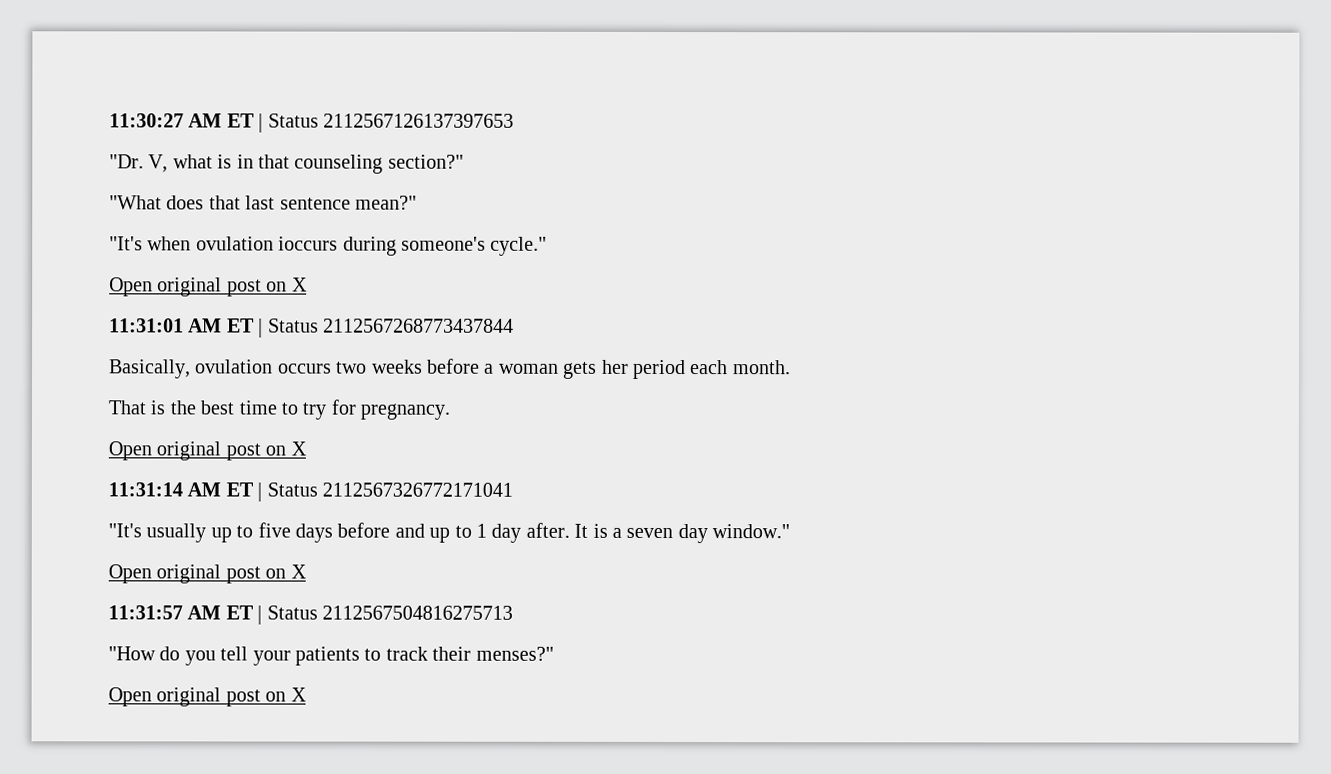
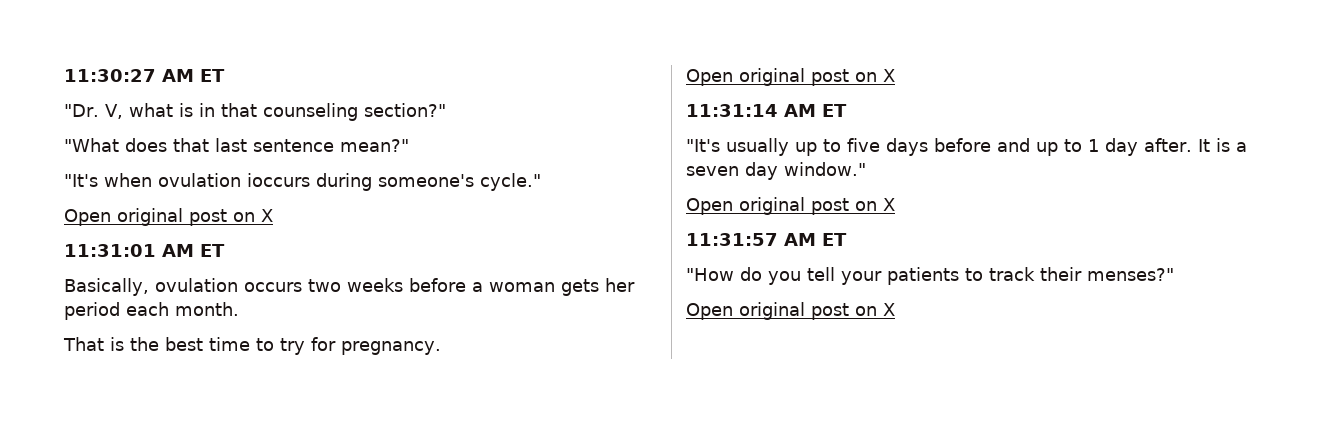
- 11:30:27 AM ET | Status 2112567126137397653
+ 11:30:27 AM ET
- 11:31:01 AM ET | Status 2112567268773437844
+ 11:31:01 AM ET
- 11:31:14 AM ET | Status 2112567326772171041
+ 11:31:14 AM ET
- 11:31:57 AM ET | Status 2112567504816275713
+ 11:31:57 AM ET

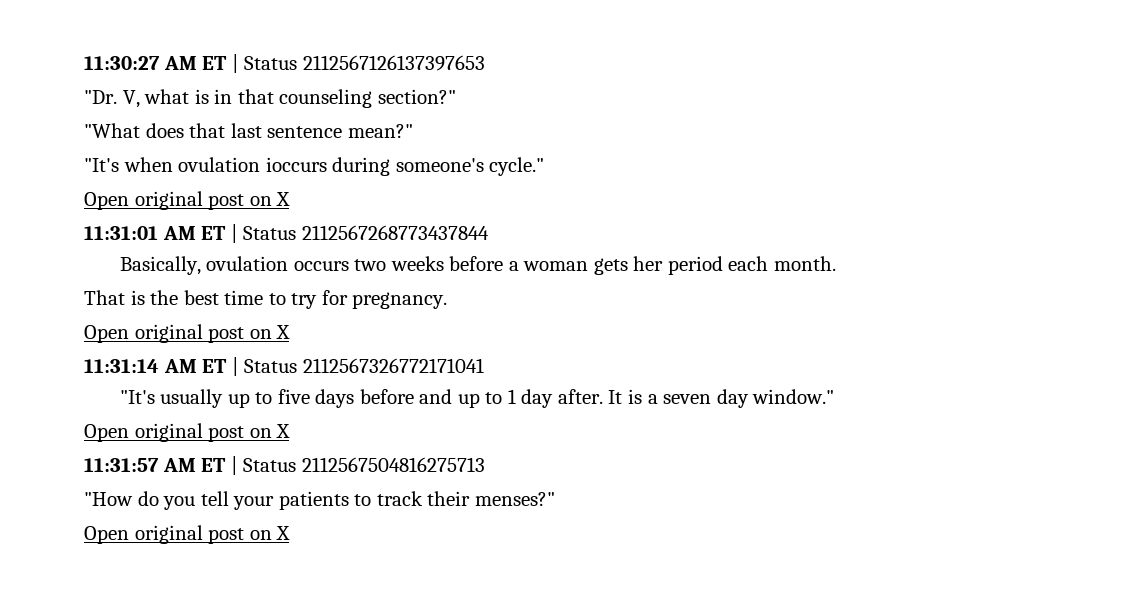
- 11:30:27 AM ET
+ 11:30:27 AM ET | Status 2112567126137397653
- 11:31:01 AM ET
+ 11:31:01 AM ET | Status 2112567268773437844
- 11:31:14 AM ET
+ 11:31:14 AM ET | Status 2112567326772171041
- 11:31:57 AM ET
+ 11:31:57 AM ET | Status 2112567504816275713

